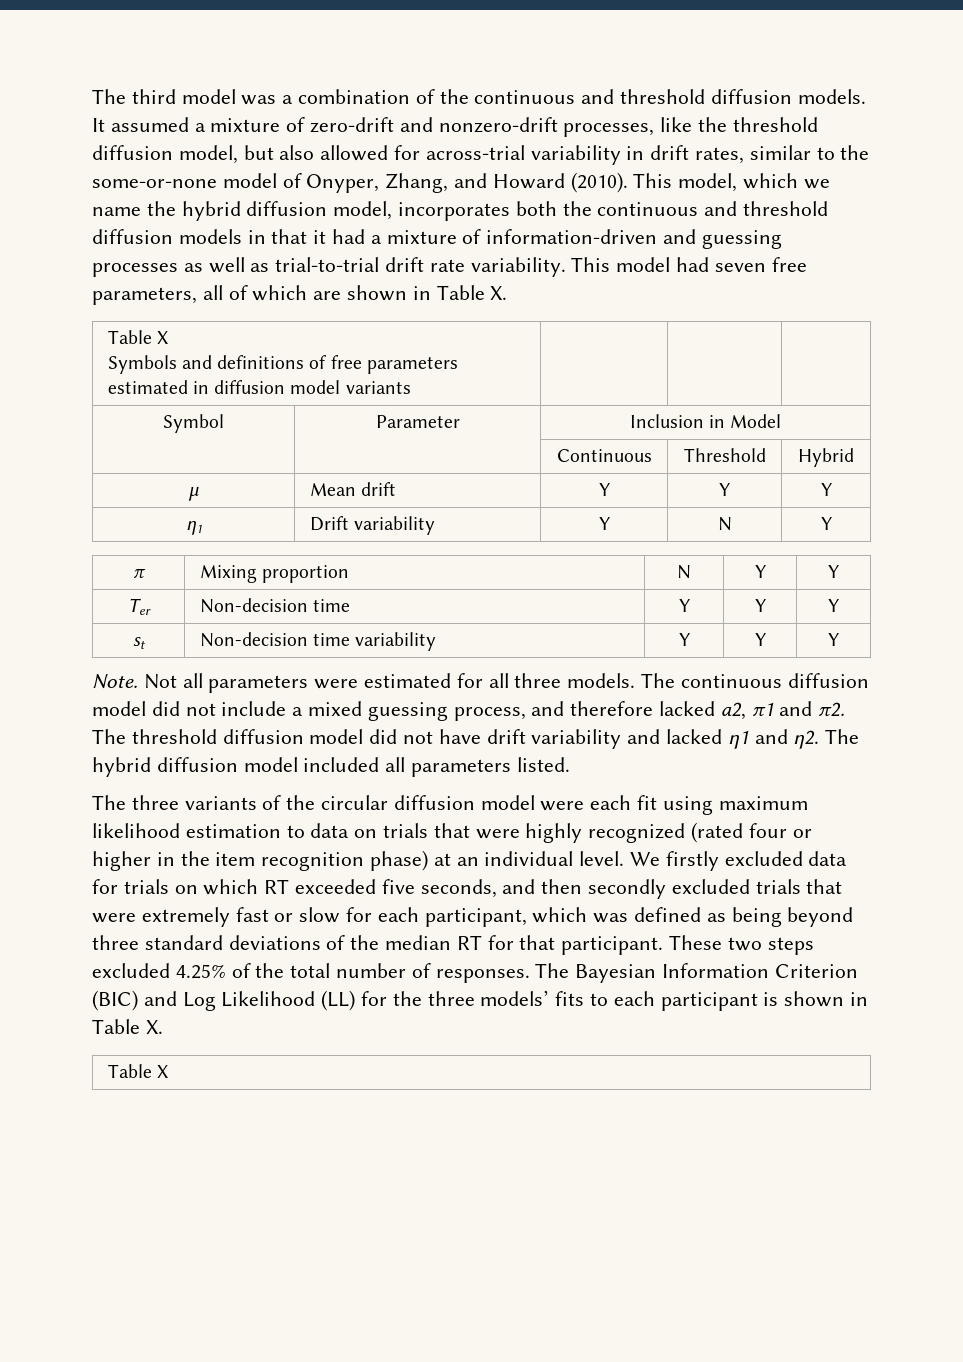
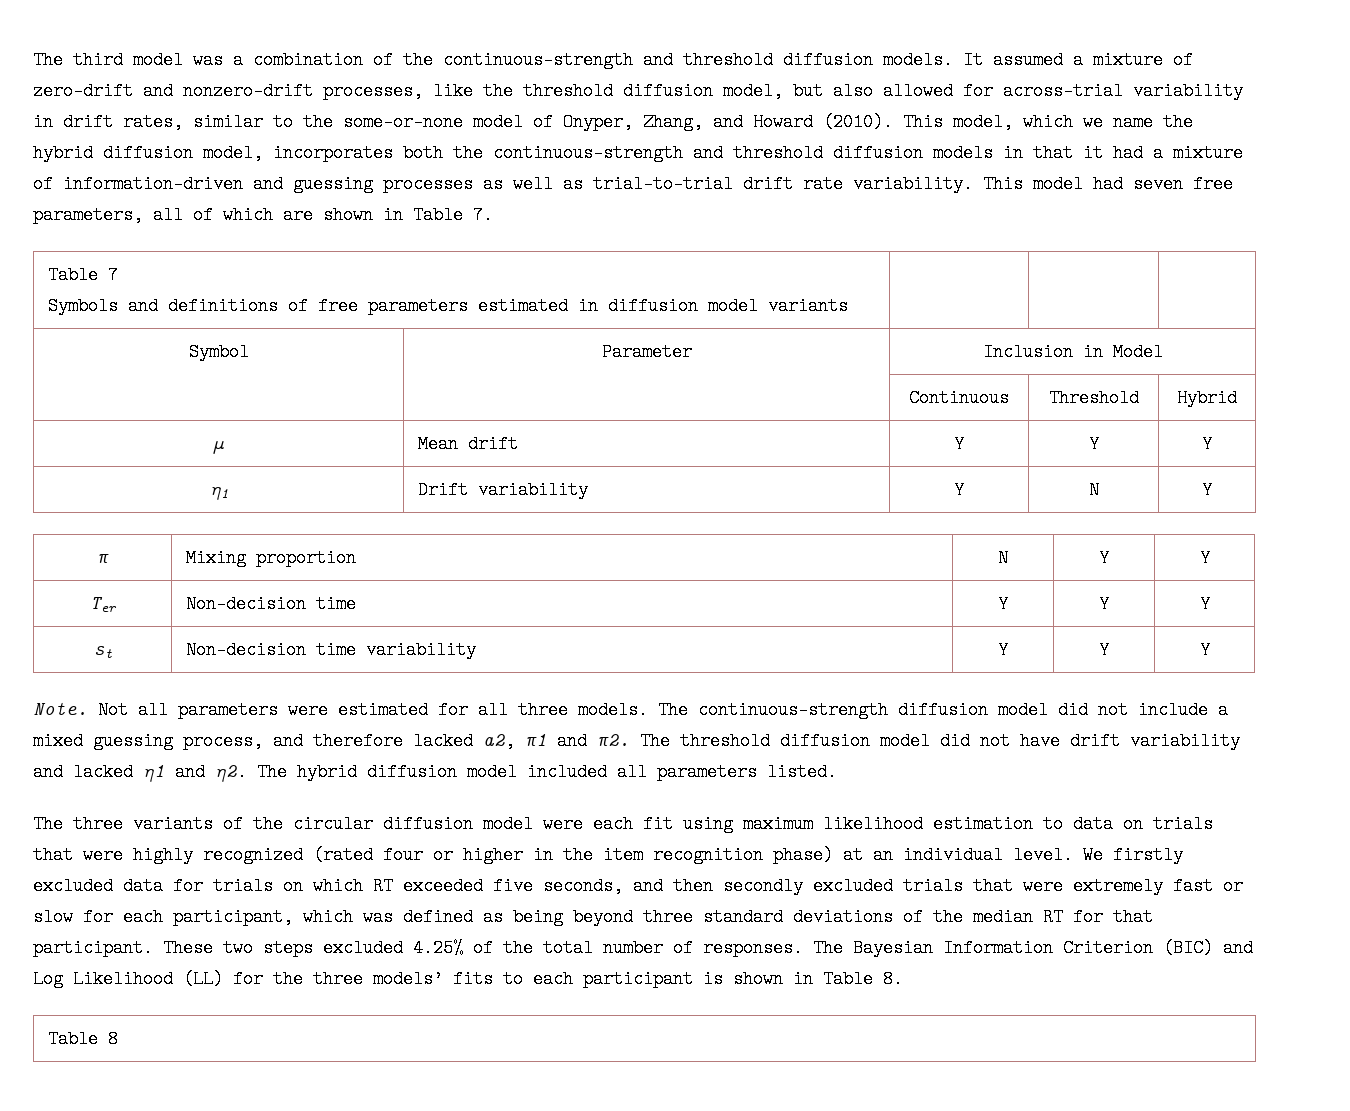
- The third model was a combination of the continuous and threshold diffusion models.
+ The third model was a combination of the continuous-strength and threshold diffusion models.
- This model, which we name the hybrid diffusion model, incorporates both the continuous and threshold diffusion models in that it had a mixture of information-driven and guessing processes as well as trial-to-trial drift rate variability.
+ This model, which we name the hybrid diffusion model, incorporates both the continuous-strength and threshold diffusion models in that it had a mixture of information-driven and guessing processes as well as trial-to-trial drift rate variability.
- This model had seven free parameters, all of which are shown in Table X.
- Table X
+ This model had seven free parameters, all of which are shown in Table 7.
+ Table 7
- The continuous diffusion model did not include a mixed guessing process, and therefore lacked a2, π1 and π2.
+ The continuous-strength diffusion model did not include a mixed guessing process, and therefore lacked a2, π1 and π2.
- The Bayesian Information Criterion (BIC) and Log Likelihood (LL) for the three models’ fits to each participant is shown in Table X.
- Table X
+ The Bayesian Information Criterion (BIC) and Log Likelihood (LL) for the three models’ fits to each participant is shown in Table 8.
+ Table 8

